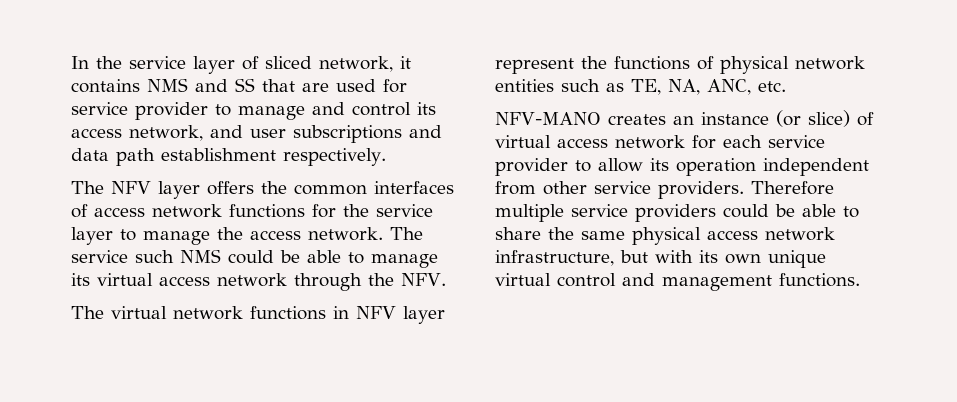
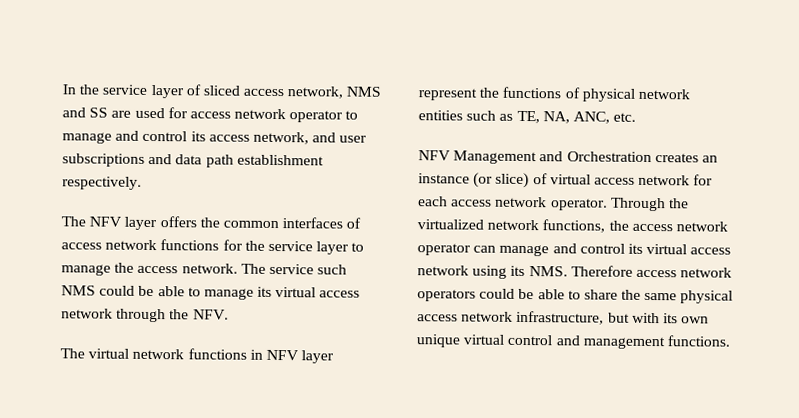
- In the service layer of sliced network, it contains NMS and SS that are used for service provider to manage and control its access network, and user subscriptions and data path establishment respectively.
+ In the service layer of sliced access network, NMS and SS are used for access network operator to manage and control its access network, and user subscriptions and data path establishment respectively.
- NFV-MANO creates an instance (or slice) of virtual access network for each service provider to allow its operation independent from other service providers. Therefore multiple service providers could be able to share the same physical access network infrastructure, but with its own unique virtual control and management functions.
+ NFV Management and Orchestration creates an instance (or slice) of virtual access network for each access network operator. Through the virtualized network functions, the access network operator can manage and control its virtual access network using its NMS. Therefore access network operators could be able to share the same physical access network infrastructure, but with its own unique virtual control and management functions.

